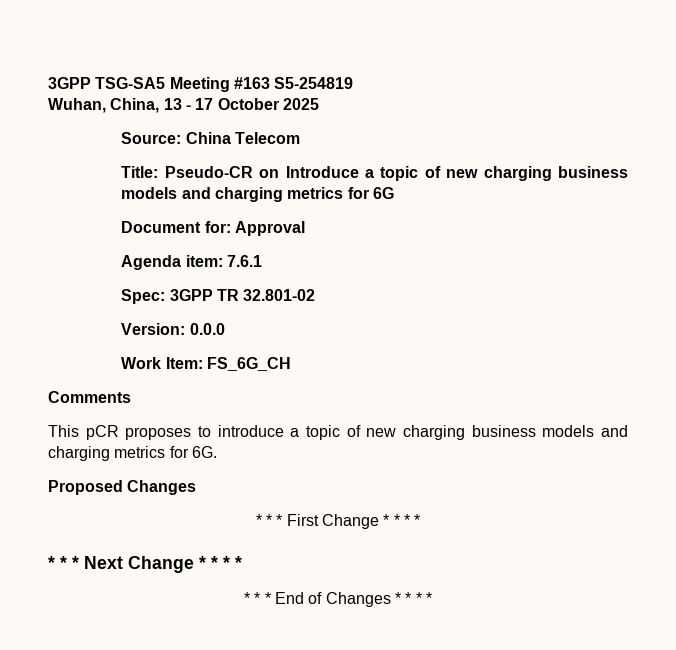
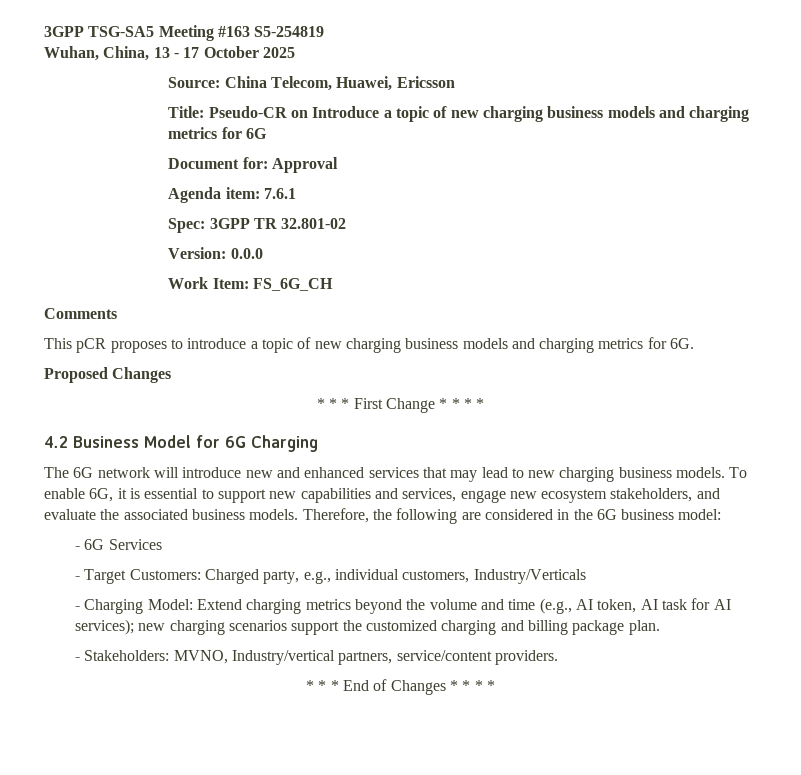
- Source: China Telecom
+ Source: China Telecom, Huawei, Ericsson
- * * * Next Change * * * *
+ 4.2 Business Model for 6G Charging
+ The 6G network will introduce new and enhanced services that may lead to new charging business models. To enable 6G, it is essential to support new capabilities and services, engage new ecosystem stakeholders, and evaluate the associated business models. Therefore, the following are considered in the 6G business model:
+ - 6G Services
+ - Target Customers: Charged party, e.g., individual customers, Industry/Verticals
+ - Charging Model: Extend charging metrics beyond the volume and time (e.g., AI token, AI task for AI services); new charging scenarios support the customized charging and billing package plan.
+ - Stakeholders: MVNO, Industry/vertical partners, service/content providers.

